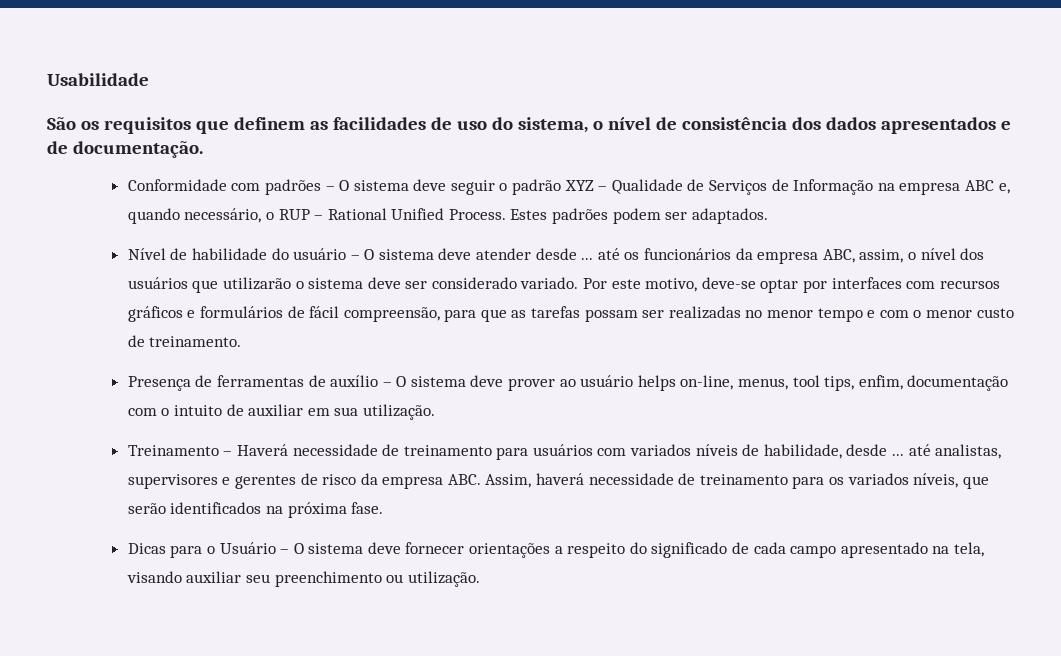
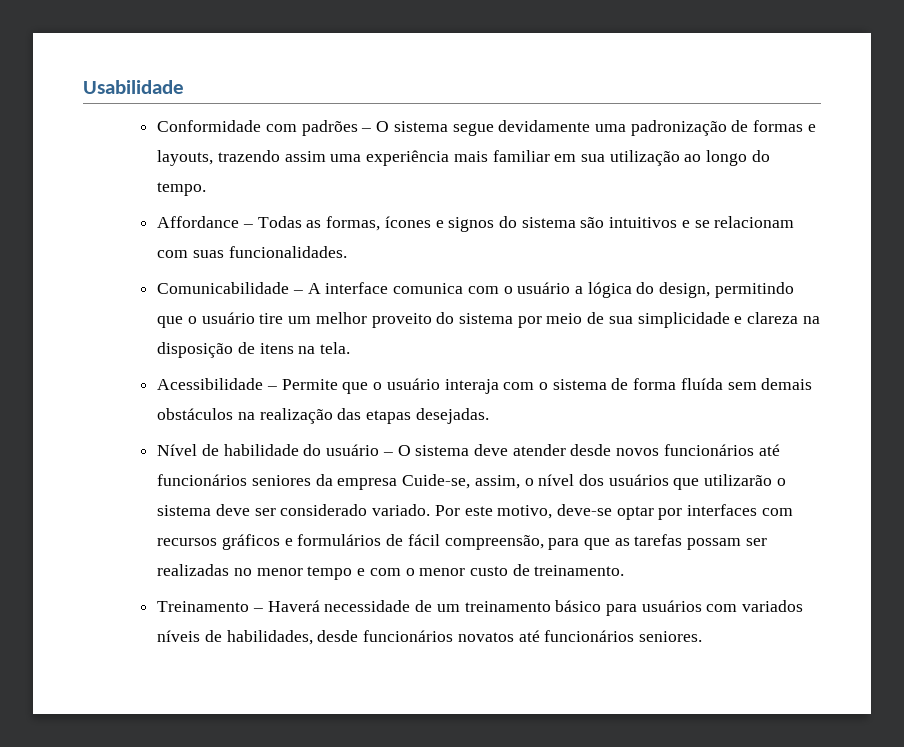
- São os requisitos que definem as facilidades de uso do sistema, o nível de consistência dos dados apresentados e de documentação.
- Conformidade com padrões – O sistema deve seguir o padrão XYZ – Qualidade de Serviços de Informação na empresa ABC e, quando necessário, o RUP – Rational Unified Process. Estes padrões podem ser adaptados.
+ Conformidade com padrões – O sistema segue devidamente uma padronização de formas e layouts, trazendo assim uma experiência mais familiar em sua utilização ao longo do tempo.
+ Affordance – Todas as formas, ícones e signos do sistema são intuitivos e se relacionam com suas funcionalidades.
+ Comunicabilidade – A interface comunica com o usuário a lógica do design, permitindo que o usuário tire um melhor proveito do sistema por meio de sua simplicidade e clareza na disposição de itens na tela.
+ Acessibilidade – Permite que o usuário interaja com o sistema de forma fluída sem demais obstáculos na realização das etapas desejadas.
- Nível de habilidade do usuário – O sistema deve atender desde ... até os funcionários da empresa ABC, assim, o nível dos usuários que utilizarão o sistema deve ser considerado variado.
+ Nível de habilidade do usuário – O sistema deve atender desde novos funcionários até funcionários seniores da empresa Cuide-se, assim, o nível dos usuários que utilizarão o sistema deve ser considerado variado.
- Presença de ferramentas de auxílio – O sistema deve prover ao usuário helps on-line, menus, tool tips, enfim, documentação com o intuito de auxiliar em sua utilização.
- Treinamento – Haverá necessidade de treinamento para usuários com variados níveis de habilidade, desde ... até analistas, supervisores e gerentes de risco da empresa ABC. Assim, haverá necessidade de treinamento para os variados níveis, que serão identificados na próxima fase.
- Dicas para o Usuário – O sistema deve fornecer orientações a respeito do significado de cada campo apresentado na tela, visando auxiliar seu preenchimento ou utilização.
+ Treinamento – Haverá necessidade de um treinamento básico para usuários com variados níveis de habilidades, desde funcionários novatos até funcionários seniores.

